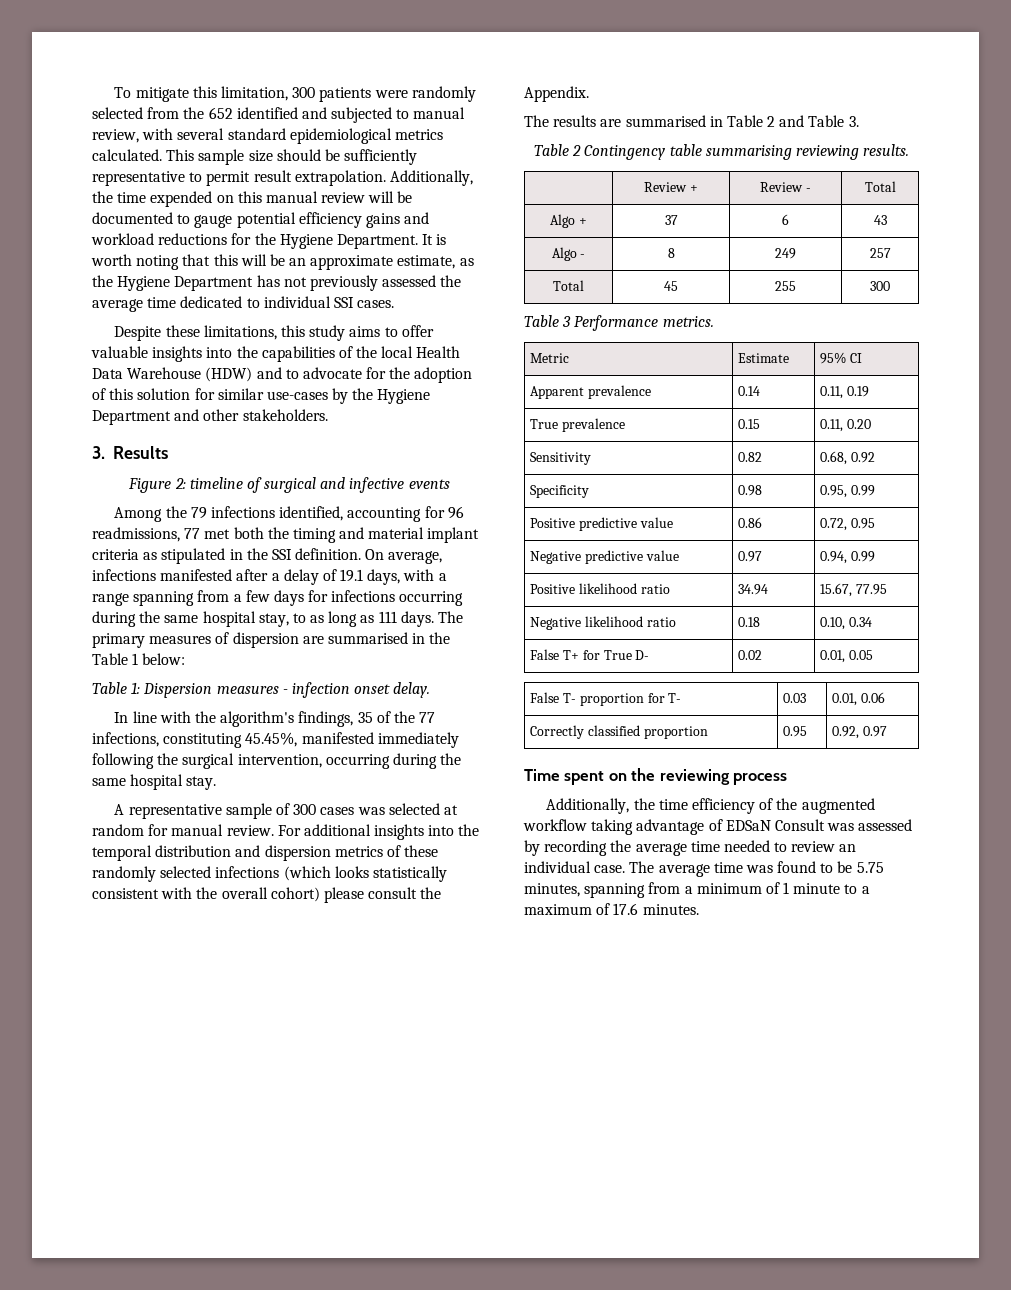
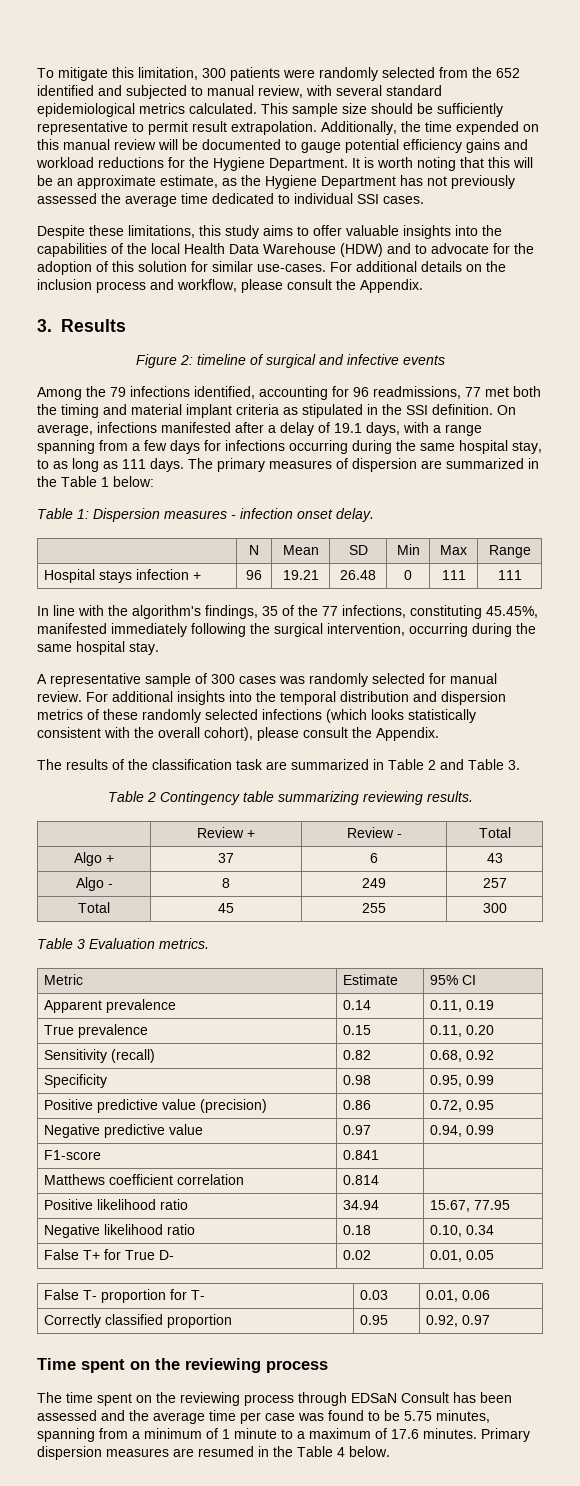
- Despite these limitations, this study aims to offer valuable insights into the capabilities of the local Health Data Warehouse (HDW) and to advocate for the adoption of this solution for similar use-cases by the Hygiene Department and other stakeholders.
+ Despite these limitations, this study aims to offer valuable insights into the capabilities of the local Health Data Warehouse (HDW) and to advocate for the adoption of this solution for similar use-cases. For additional details on the inclusion process and workflow, please consult the Appendix.
- The primary measures of dispersion are summarised in the Table 1 below:
+ The primary measures of dispersion are summarized in the Table 1 below:
+ | N | Mean | SD | Min | Max | Range
+ Hospital stays infection + | 96 | 19.21 | 26.48 | 0 | 111 | 111
- A representative sample of 300 cases was selected at random for manual review.
+ A representative sample of 300 cases was randomly selected for manual review.
- For additional insights into the temporal distribution and dispersion metrics of these randomly selected infections (which looks statistically consistent with the overall cohort) please consult the Appendix.
+ For additional insights into the temporal distribution and dispersion metrics of these randomly selected infections (which looks statistically consistent with the overall cohort), please consult the Appendix.
- The results are summarised in Table 2 and Table 3.
+ The results of the classification task are summarized in Table 2 and Table 3.
- Table 2 Contingency table summarising reviewing results.
+ Table 2 Contingency table summarizing reviewing results.
- Table 3 Performance metrics.
+ Table 3 Evaluation metrics.
- Sensitivity | 0.82 | 0.68, 0.92
+ Sensitivity (recall) | 0.82 | 0.68, 0.92
- Positive predictive value | 0.86 | 0.72, 0.95
+ Positive predictive value (precision) | 0.86 | 0.72, 0.95
+ F1-score | 0.841 |
+ Matthews coefficient correlation | 0.814 |
- Additionally, the time efficiency of the augmented workflow taking advantage of EDSaN Consult was assessed by recording the average time needed to review an individual case. The average time was found to be 5.75 minutes, spanning from a minimum of 1 minute to a maximum of 17.6 minutes.
+ The time spent on the reviewing process through EDSaN Consult has been assessed and the average time per case was found to be 5.75 minutes, spanning from a minimum of 1 minute to a maximum of 17.6 minutes.
+ Primary dispersion measures are resumed in the Table 4 below.

